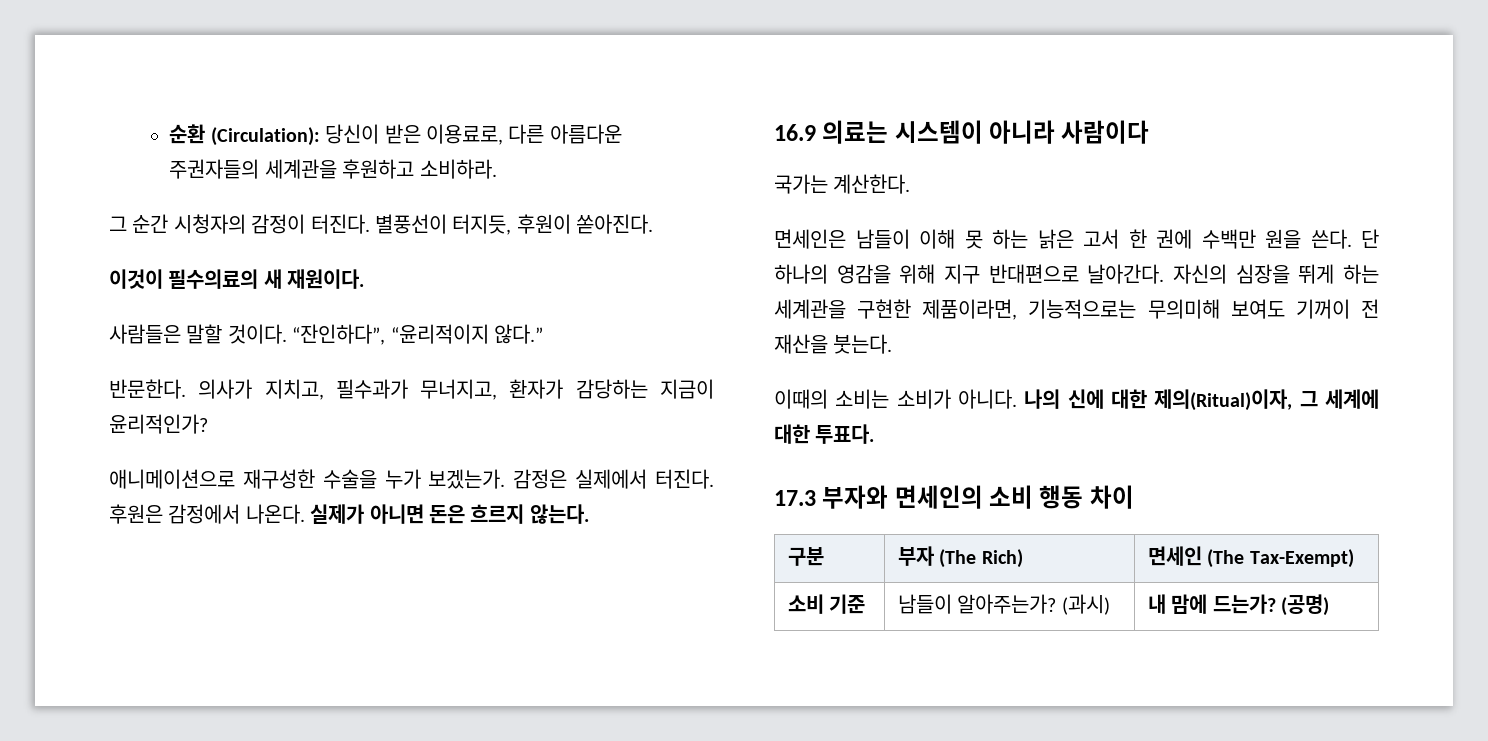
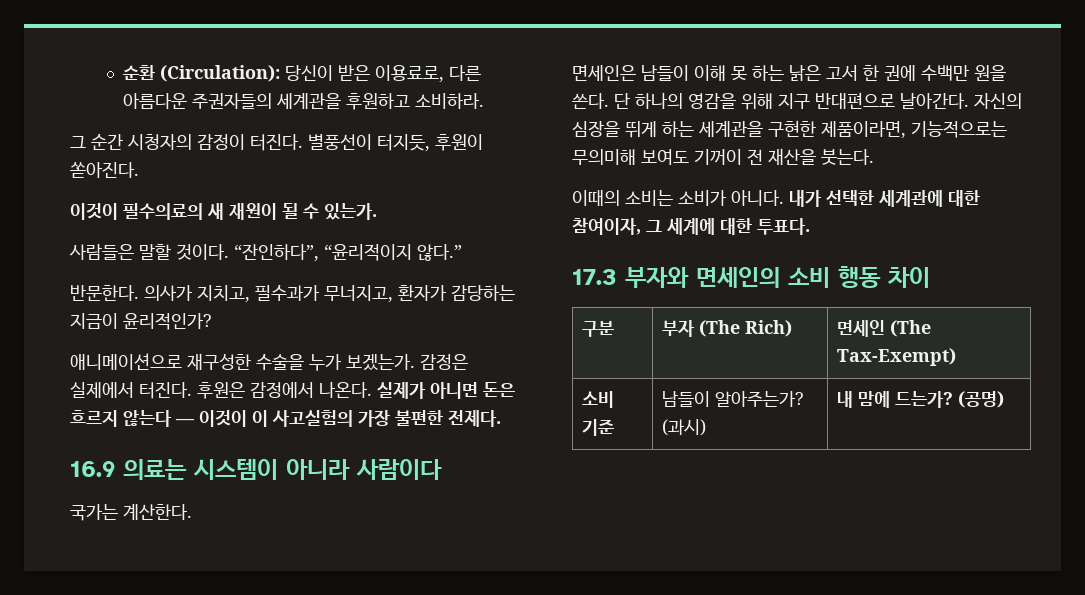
- 이것이 필수의료의 새 재원이다.
+ 이것이 필수의료의 새 재원이 될 수 있는가.
- 실제가 아니면 돈은 흐르지 않는다.
+ 실제가 아니면 돈은 흐르지 않는다 — 이것이 이 사고실험의 가장 불편한 전제다.
- 나의 신에 대한 제의(Ritual)이자, 그 세계에 대한 투표다.
+ 내가 선택한 세계관에 대한 참여이자, 그 세계에 대한 투표다.

